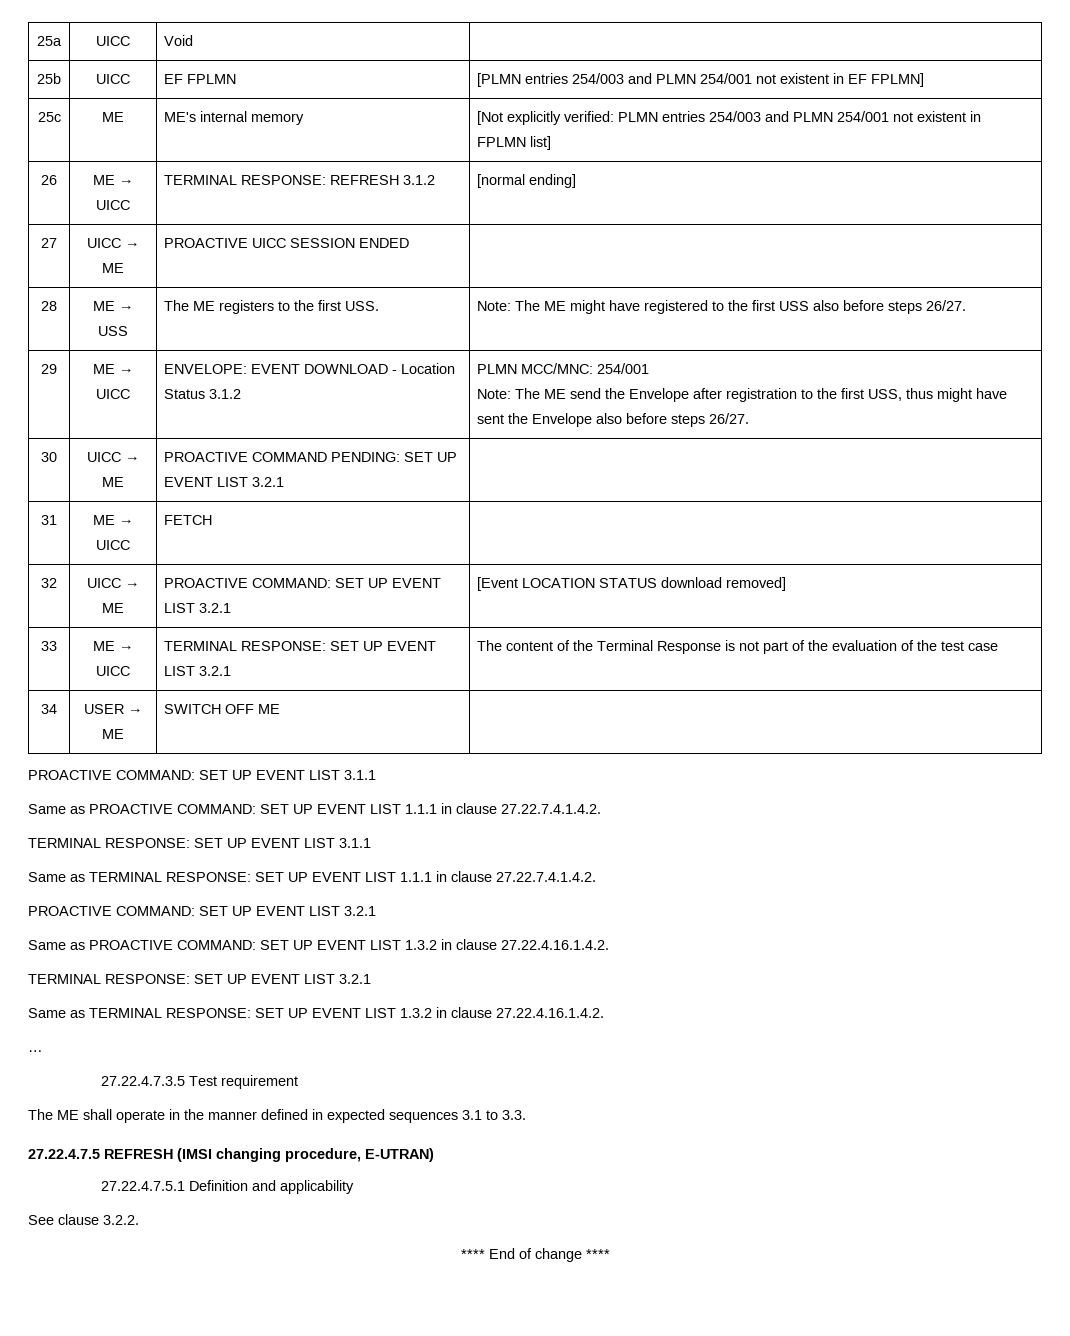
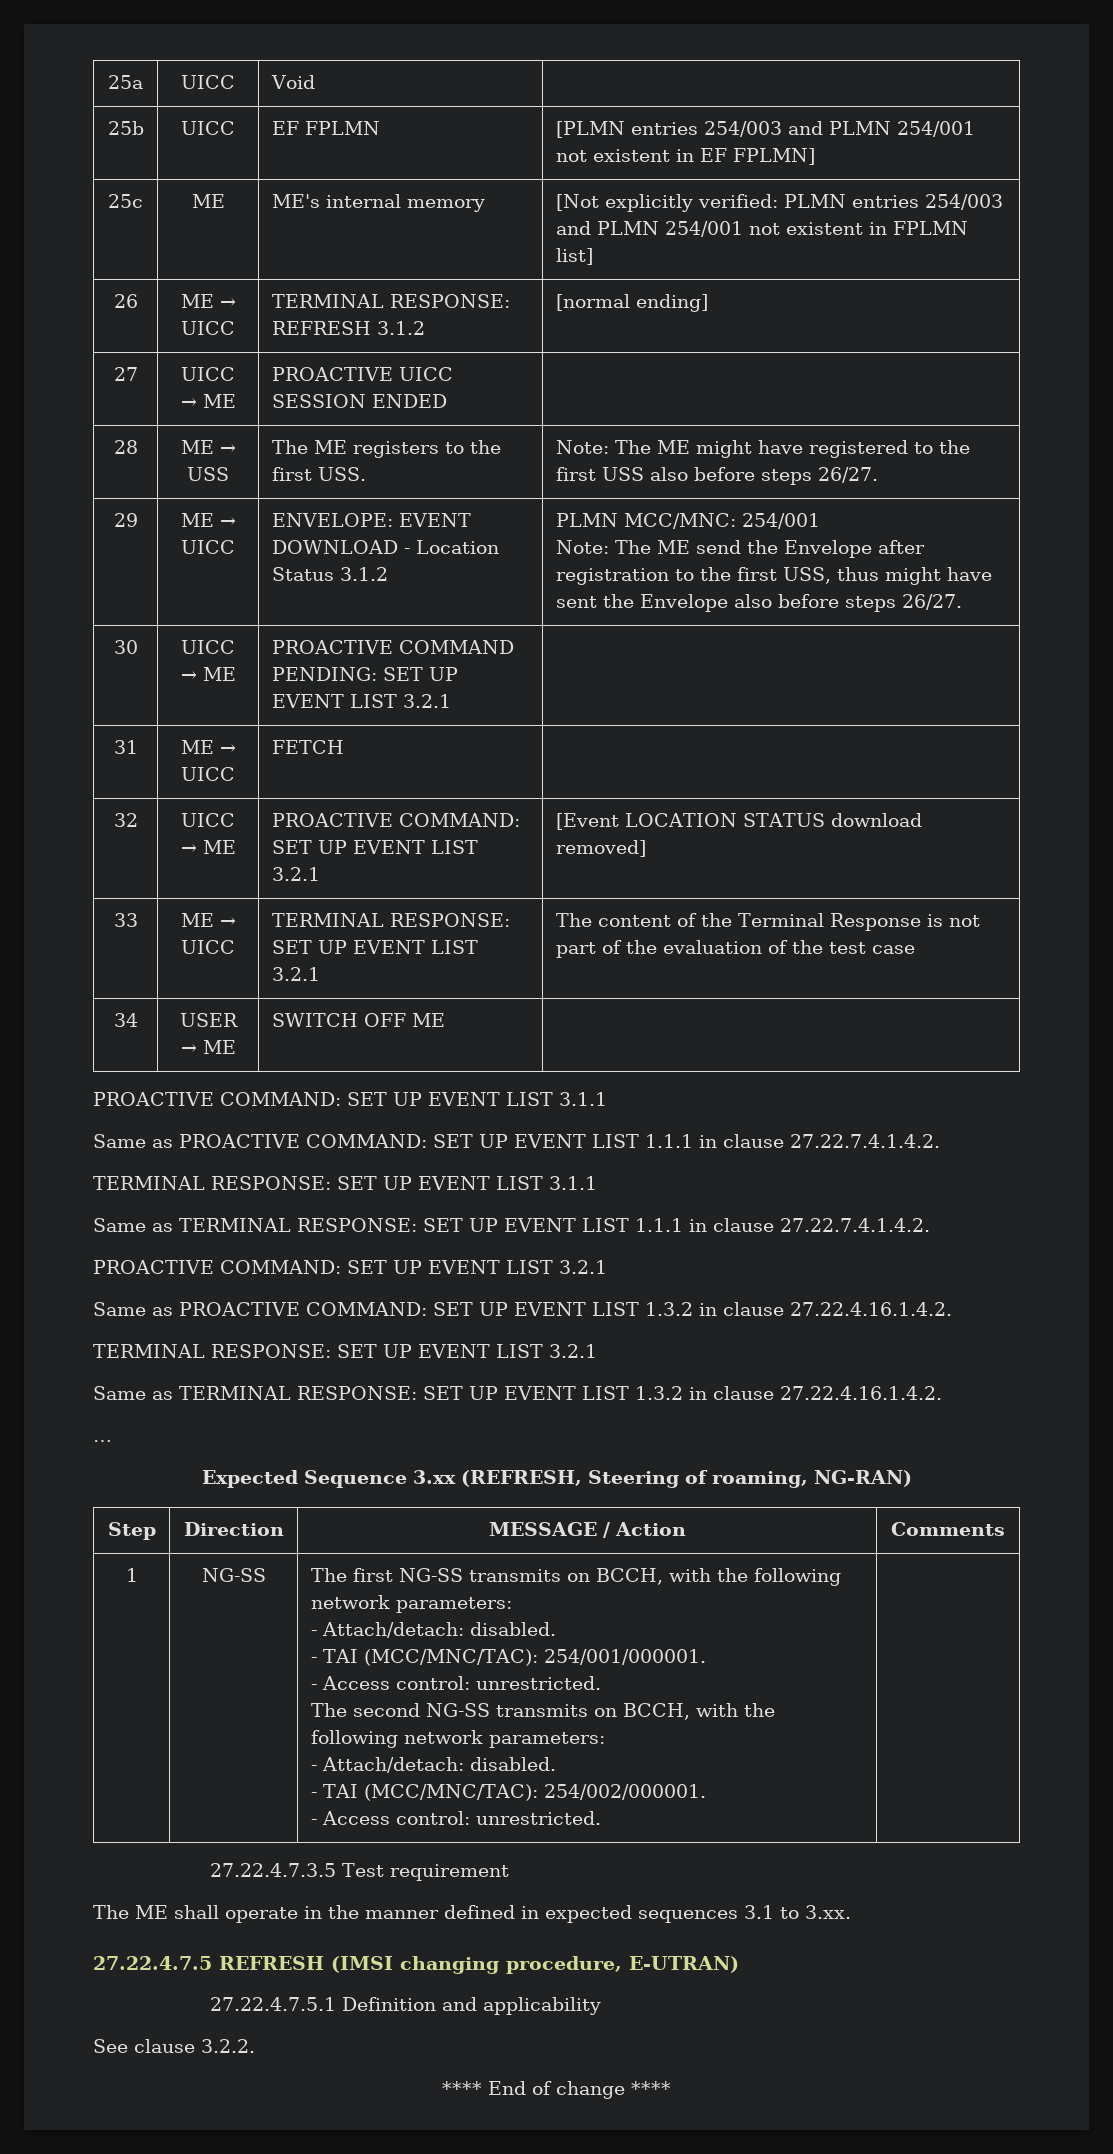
+ Expected Sequence 3.xx (REFRESH, Steering of roaming, NG-RAN)
+ Step | Direction | MESSAGE / Action | Comments
+ 1 | NG-SS | The first NG-SS transmits on BCCH, with the following network parameters:
+ - Attach/detach: disabled.
+ - TAI (MCC/MNC/TAC): 254/001/000001.
+ - Access control: unrestricted.
+ The second NG-SS transmits on BCCH, with the following network parameters:
+ - Attach/detach: disabled.
+ - TAI (MCC/MNC/TAC): 254/002/000001.
+ - Access control: unrestricted.
- The ME shall operate in the manner defined in expected sequences 3.1 to 3.3.
+ The ME shall operate in the manner defined in expected sequences 3.1 to 3.xx.

